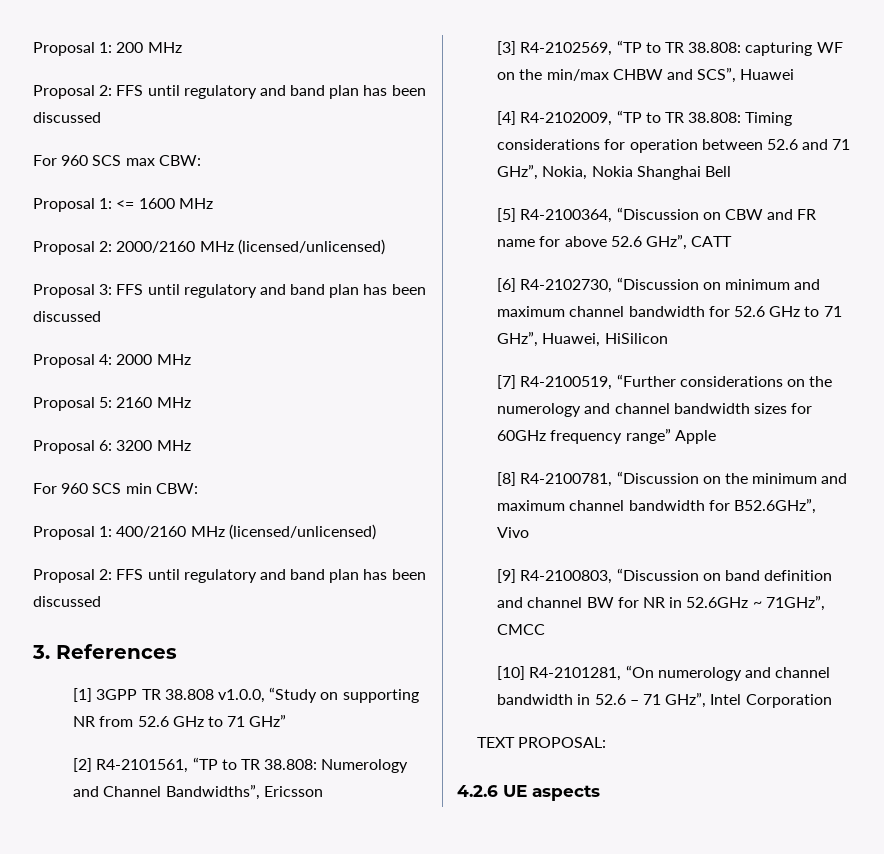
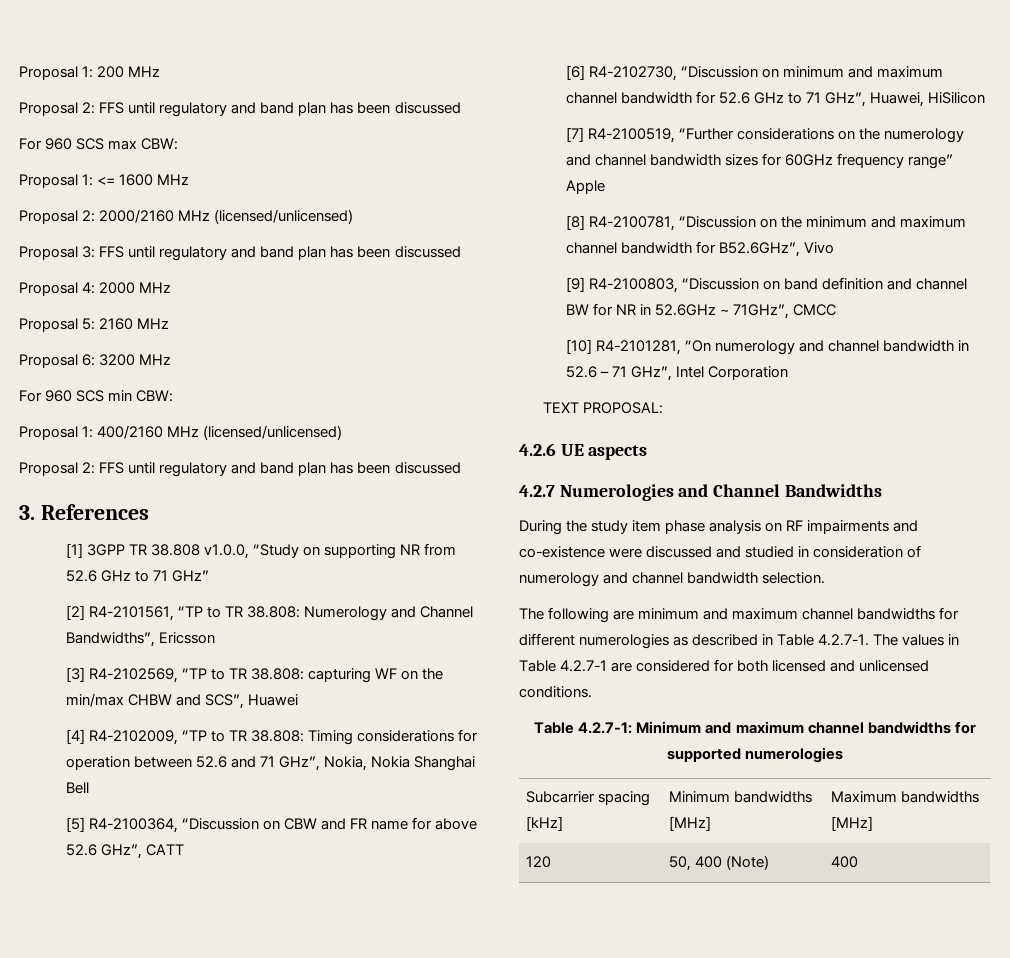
+ 4.2.7 Numerologies and Channel Bandwidths
+ During the study item phase analysis on RF impairments and co-existence were discussed and studied in consideration of numerology and channel bandwidth selection.
+ The following are minimum and maximum channel bandwidths for different numerologies as described in Table 4.2.7-1. The values in Table 4.2.7-1 are considered for both licensed and unlicensed conditions.
+ Table 4.2.7-1: Minimum and maximum channel bandwidths for supported numerologies
+ Subcarrier spacing [kHz] | Minimum bandwidths [MHz] | Maximum bandwidths [MHz]
+ 120 | 50, 400 (Note) | 400

